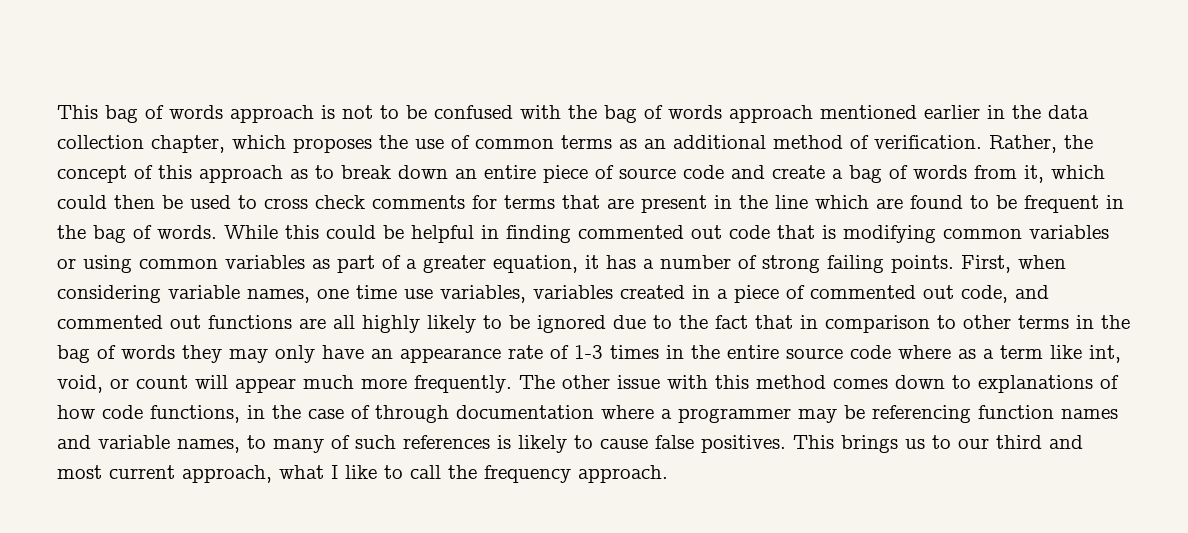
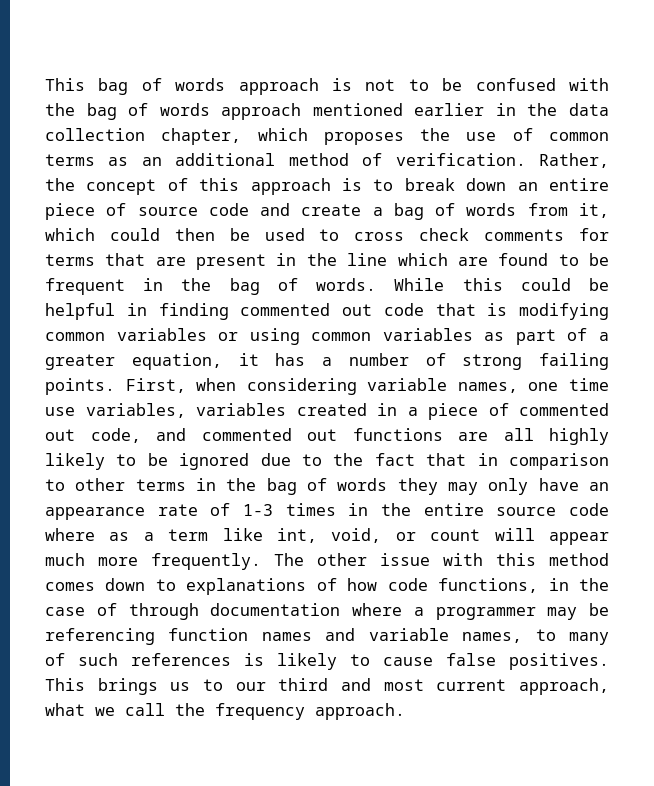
- Rather, the concept of this approach as to break down an entire piece of source code and create a bag of words from it, which could then be used to cross check comments for terms that are present in the line which are found to be frequent in the bag of words.
+ Rather, the concept of this approach is to break down an entire piece of source code and create a bag of words from it, which could then be used to cross check comments for terms that are present in the line which are found to be frequent in the bag of words.
- This brings us to our third and most current approach, what I like to call the frequency approach.
+ This brings us to our third and most current approach, what we call the frequency approach.

